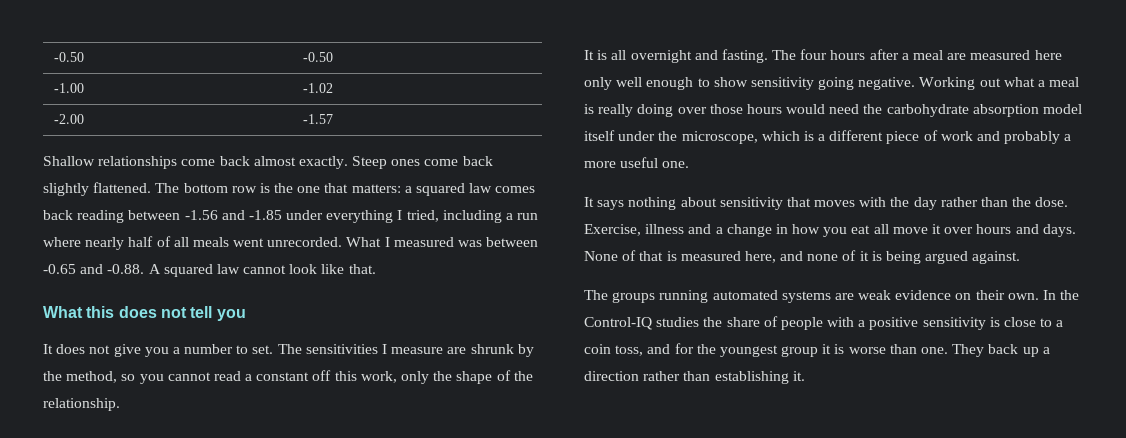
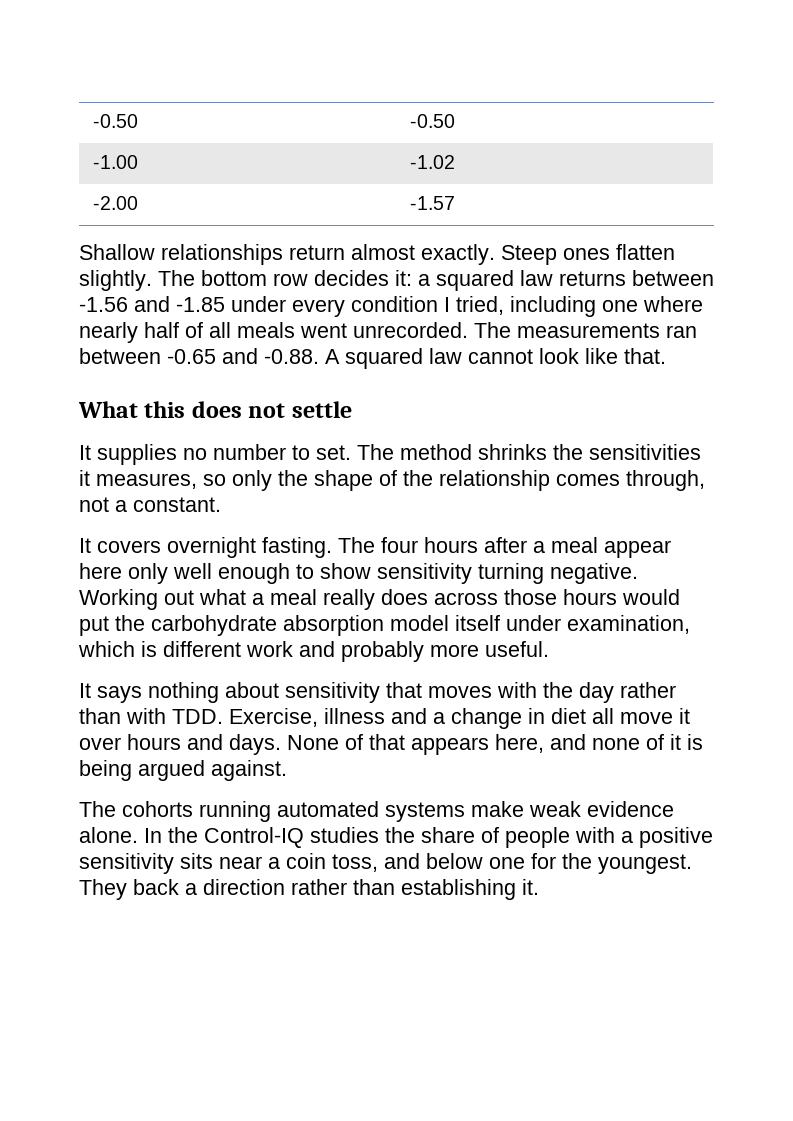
- Shallow relationships come back almost exactly.
+ Shallow relationships return almost exactly.
- Steep ones come back slightly flattened. The bottom row is the one that matters: a squared law comes back reading between -1.56 and -1.85 under everything I tried, including a run where nearly half of all meals went unrecorded.
+ Steep ones flatten slightly. The bottom row decides it: a squared law returns between -1.56 and -1.85 under every condition I tried, including one where nearly half of all meals went unrecorded.
- What I measured was between -0.65 and -0.88. A squared law cannot look like that.
+ The measurements ran between -0.65 and -0.88. A squared law cannot look like that.
- What this does not tell you
- It does not give you a number to set. The sensitivities I measure are shrunk by the method, so you cannot read a constant off this work, only the shape of the relationship.
- It is all overnight and fasting.
+ What this does not settle
+ It supplies no number to set. The method shrinks the sensitivities it measures, so only the shape of the relationship comes through, not a constant.
+ It covers overnight fasting.
- The four hours after a meal are measured here only well enough to show sensitivity going negative.
+ The four hours after a meal appear here only well enough to show sensitivity turning negative.
- Working out what a meal is really doing over those hours would need the carbohydrate absorption model itself under the microscope, which is a different piece of work and probably a more useful one.
+ Working out what a meal really does across those hours would put the carbohydrate absorption model itself under examination, which is different work and probably more useful.
- It says nothing about sensitivity that moves with the day rather than the dose. Exercise, illness and a change in how you eat all move it over hours and days.
+ It says nothing about sensitivity that moves with the day rather than with TDD. Exercise, illness and a change in diet all move it over hours and days.
- None of that is measured here, and none of it is being argued against.
+ None of that appears here, and none of it is being argued against.
- The groups running automated systems are weak evidence on their own.
+ The cohorts running automated systems make weak evidence alone.
- In the Control-IQ studies the share of people with a positive sensitivity is close to a coin toss, and for the youngest group it is worse than one.
+ In the Control-IQ studies the share of people with a positive sensitivity sits near a coin toss, and below one for the youngest.
- They back up a direction rather than establishing it.
+ They back a direction rather than establishing it.

